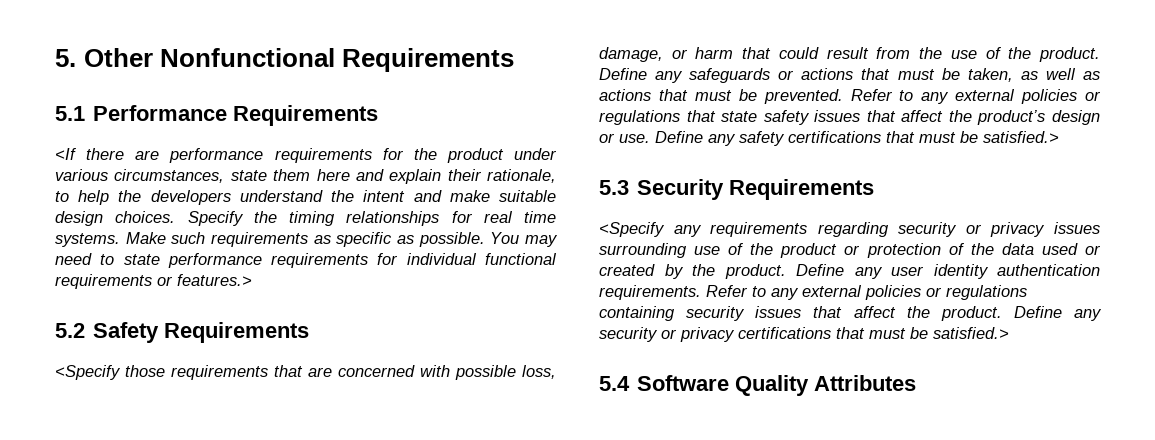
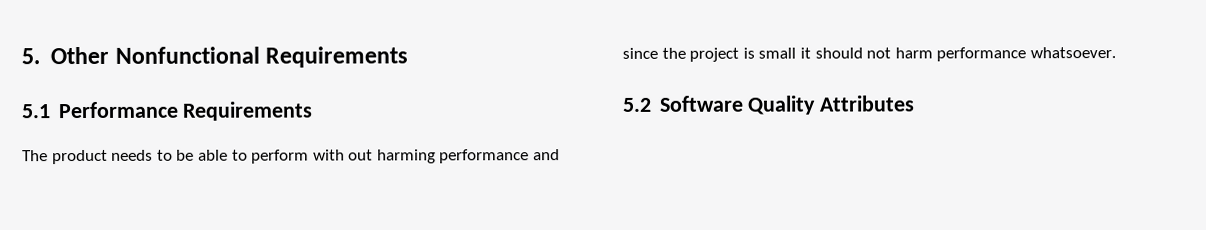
- <If there are performance requirements for the product under various circumstances, state them here and explain their rationale, to help the developers understand the intent and make suitable design choices. Specify the timing relationships for real time systems. Make such requirements as specific as possible. You may need to state performance requirements for individual functional requirements or features.>
- 5.2 Safety Requirements
- <Specify those requirements that are concerned with possible loss, damage, or harm that could result from the use of the product. Define any safeguards or actions that must be taken, as well as actions that must be prevented. Refer to any external policies or regulations that state safety issues that affect the product’s design or use. Define any safety certifications that must be satisfied.>
- 5.3 Security Requirements
- <Specify any requirements regarding security or privacy issues surrounding use of the product or protection of the data used or created by the product. Define any user identity authentication requirements. Refer to any external policies or regulations containing security issues that affect the product. Define any security or privacy certifications that must be satisfied.>
- 5.4 Software Quality Attributes
+ The product needs to be able to perform with out harming performance and since the project is small it should not harm performance whatsoever.
+ 5.2 Software Quality Attributes

